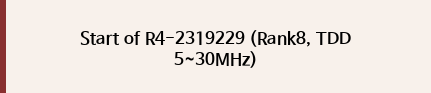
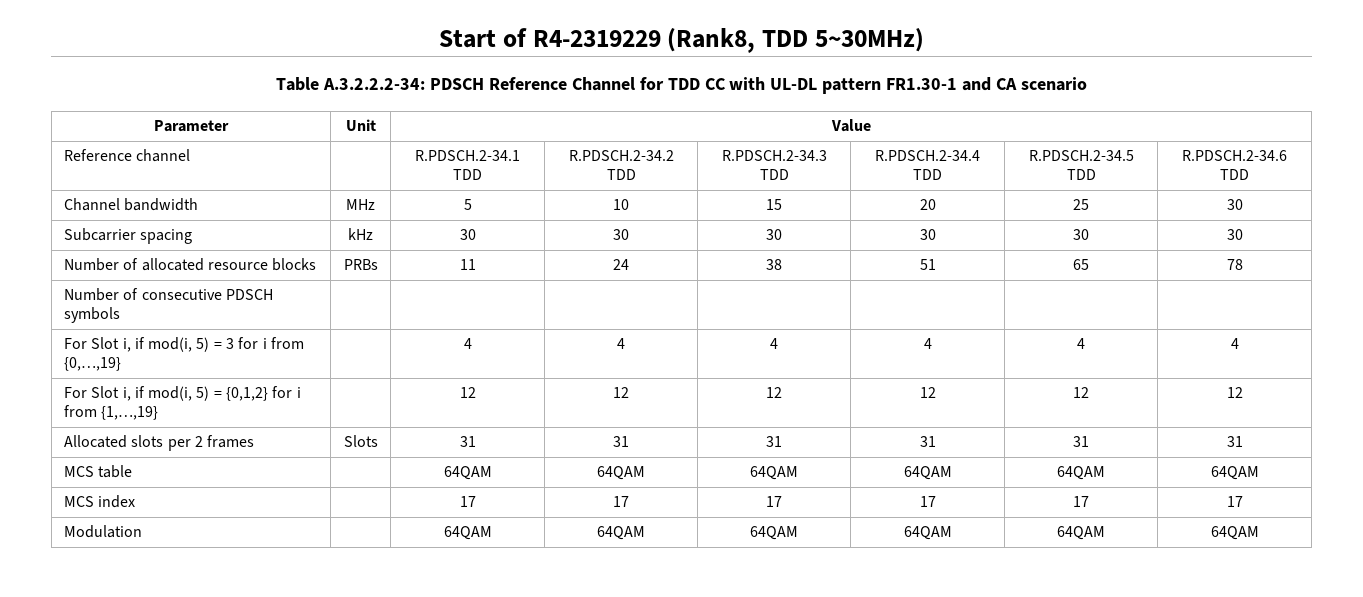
+ Table A.3.2.2.2-34: PDSCH Reference Channel for TDD CC with UL-DL pattern FR1.30-1 and CA scenario
+ Parameter | Unit | Value
+ Reference channel | | R.PDSCH.2-34.1 TDD | R.PDSCH.2-34.2 TDD | R.PDSCH.2-34.3 TDD | R.PDSCH.2-34.4 TDD | R.PDSCH.2-34.5 TDD | R.PDSCH.2-34.6 TDD
+ Channel bandwidth | MHz | 5 | 10 | 15 | 20 | 25 | 30
+ Subcarrier spacing | kHz | 30 | 30 | 30 | 30 | 30 | 30
+ Number of allocated resource blocks | PRBs | 11 | 24 | 38 | 51 | 65 | 78
+ Number of consecutive PDSCH symbols | | | | | | |
+ For Slot i, if mod(i, 5) = 3 for i from {0,…,19} | | 4 | 4 | 4 | 4 | 4 | 4
+ For Slot i, if mod(i, 5) = {0,1,2} for i from {1,…,19} | | 12 | 12 | 12 | 12 | 12 | 12
+ Allocated slots per 2 frames | Slots | 31 | 31 | 31 | 31 | 31 | 31
+ MCS table | | 64QAM | 64QAM | 64QAM | 64QAM | 64QAM | 64QAM
+ MCS index | | 17 | 17 | 17 | 17 | 17 | 17
+ Modulation | | 64QAM | 64QAM | 64QAM | 64QAM | 64QAM | 64QAM

